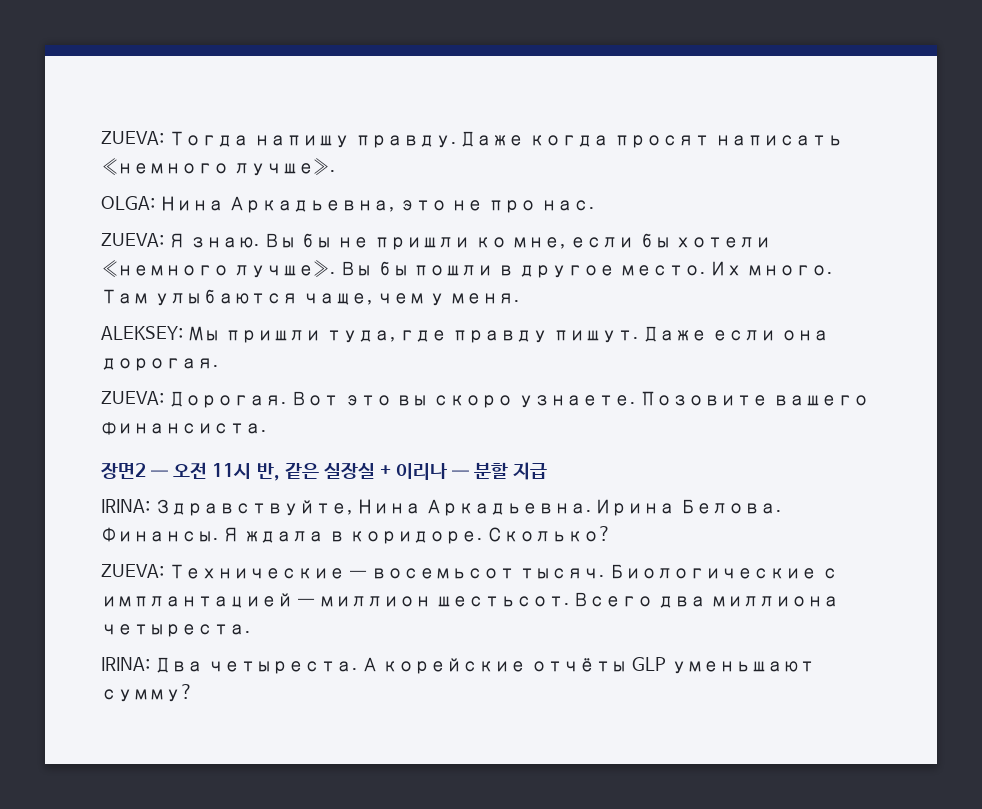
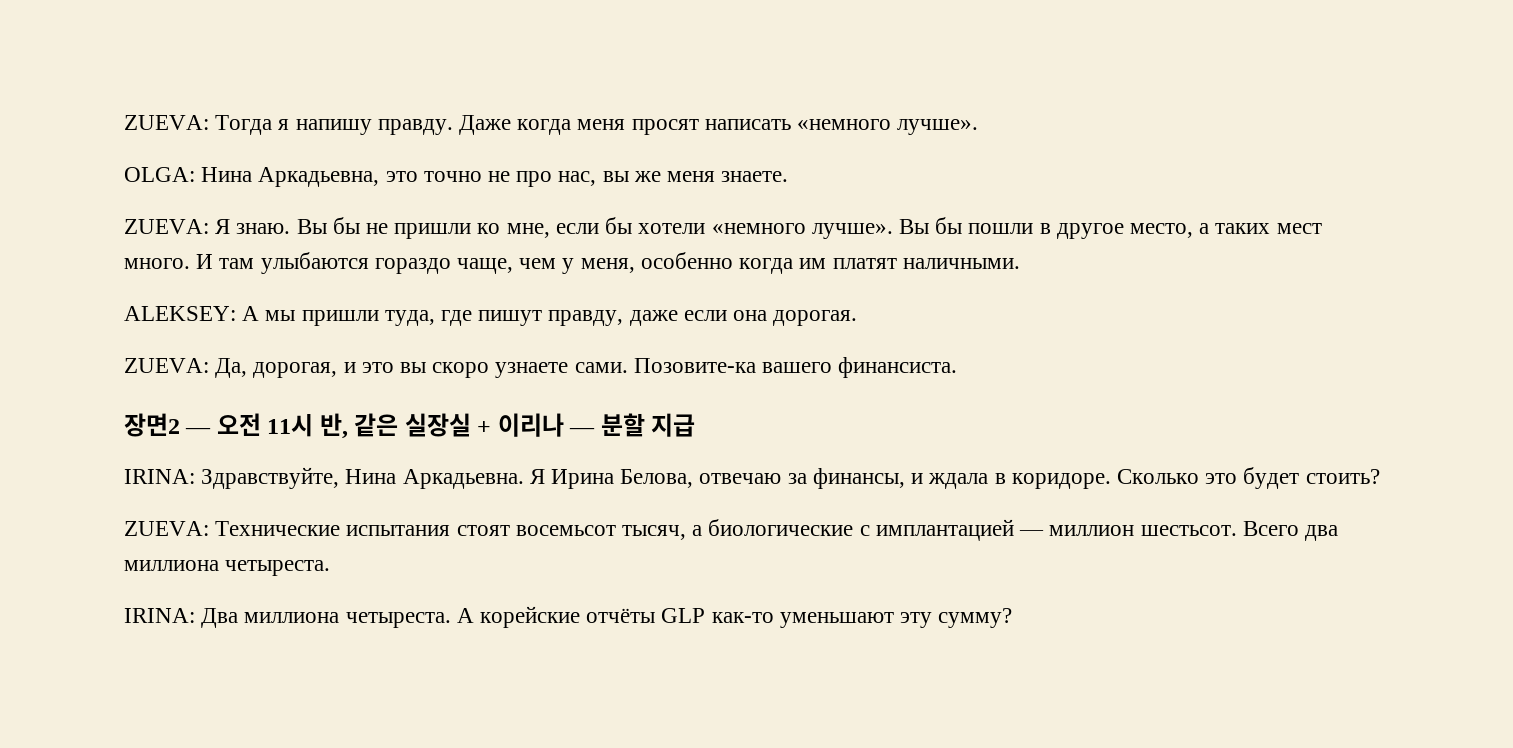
- ZUEVA: Тогда напишу правду.
+ ZUEVA: Тогда я напишу правду.
- Даже когда просят написать «немного лучше».
+ Даже когда меня просят написать «немного лучше».
- OLGA: Нина Аркадьевна, это не про нас.
+ OLGA: Нина Аркадьевна, это точно не про нас, вы же меня знаете.
- Вы бы пошли в другое место. Их много. Там улыбаются чаще, чем у меня.
+ Вы бы пошли в другое место, а таких мест много. И там улыбаются гораздо чаще, чем у меня, особенно когда им платят наличными.
- ALEKSEY: Мы пришли туда, где правду пишут. Даже если она дорогая.
+ ALEKSEY: А мы пришли туда, где пишут правду, даже если она дорогая.
- ZUEVA: Дорогая. Вот это вы скоро узнаете. Позовите вашего финансиста.
+ ZUEVA: Да, дорогая, и это вы скоро узнаете сами. Позовите-ка вашего финансиста.
- Ирина Белова. Финансы. Я ждала в коридоре. Сколько?
- ZUEVA: Технические — восемьсот тысяч. Биологические с имплантацией — миллион шестьсот.
+ Я Ирина Белова, отвечаю за финансы, и ждала в коридоре. Сколько это будет стоить?
+ ZUEVA: Технические испытания стоят восемьсот тысяч, а биологические с имплантацией — миллион шестьсот.
- IRINA: Два четыреста.
+ IRINA: Два миллиона четыреста.
- А корейские отчёты GLP уменьшают сумму?
+ А корейские отчёты GLP как-то уменьшают эту сумму?

